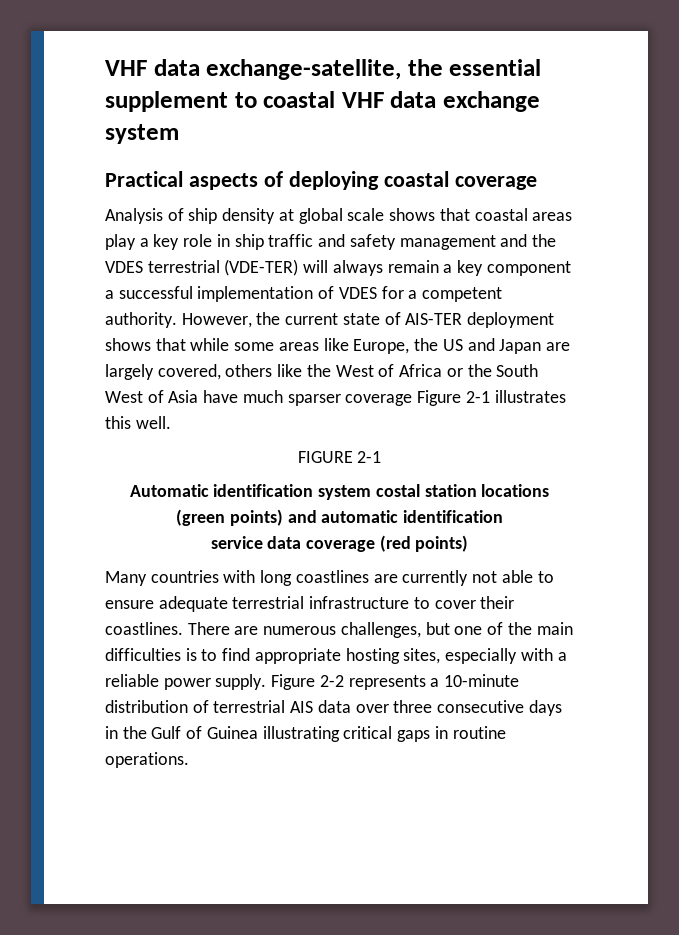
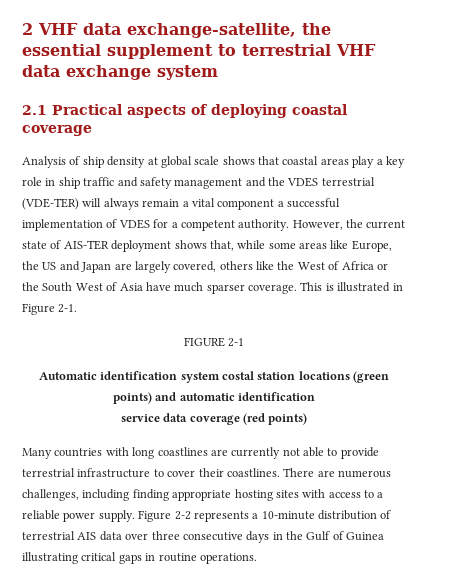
- VHF data exchange-satellite, the essential supplement to coastal VHF data exchange system
+ 2 VHF data exchange-satellite, the essential supplement to terrestrial VHF data exchange system
- Practical aspects of deploying coastal coverage
+ 2.1 Practical aspects of deploying coastal coverage
- Analysis of ship density at global scale shows that coastal areas play a key role in ship traffic and safety management and the VDES terrestrial (VDE-TER) will always remain a key component a successful implementation of VDES for a competent authority.
+ Analysis of ship density at global scale shows that coastal areas play a key role in ship traffic and safety management and the VDES terrestrial (VDE-TER) will always remain a vital component a successful implementation of VDES for a competent authority.
- However, the current state of AIS-TER deployment shows that while some areas like Europe, the US and Japan are largely covered, others like the West of Africa or the South West of Asia have much sparser coverage Figure 2-1 illustrates this well.
+ However, the current state of AIS-TER deployment shows that, while some areas like Europe, the US and Japan are largely covered, others like the West of Africa or the South West of Asia have much sparser coverage. This is illustrated in Figure 2-1.
- Many countries with long coastlines are currently not able to ensure adequate terrestrial infrastructure to cover their coastlines.
+ Many countries with long coastlines are currently not able to provide terrestrial infrastructure to cover their coastlines.
- There are numerous challenges, but one of the main difficulties is to find appropriate hosting sites, especially with a reliable power supply.
+ There are numerous challenges, including finding appropriate hosting sites with access to a reliable power supply.

